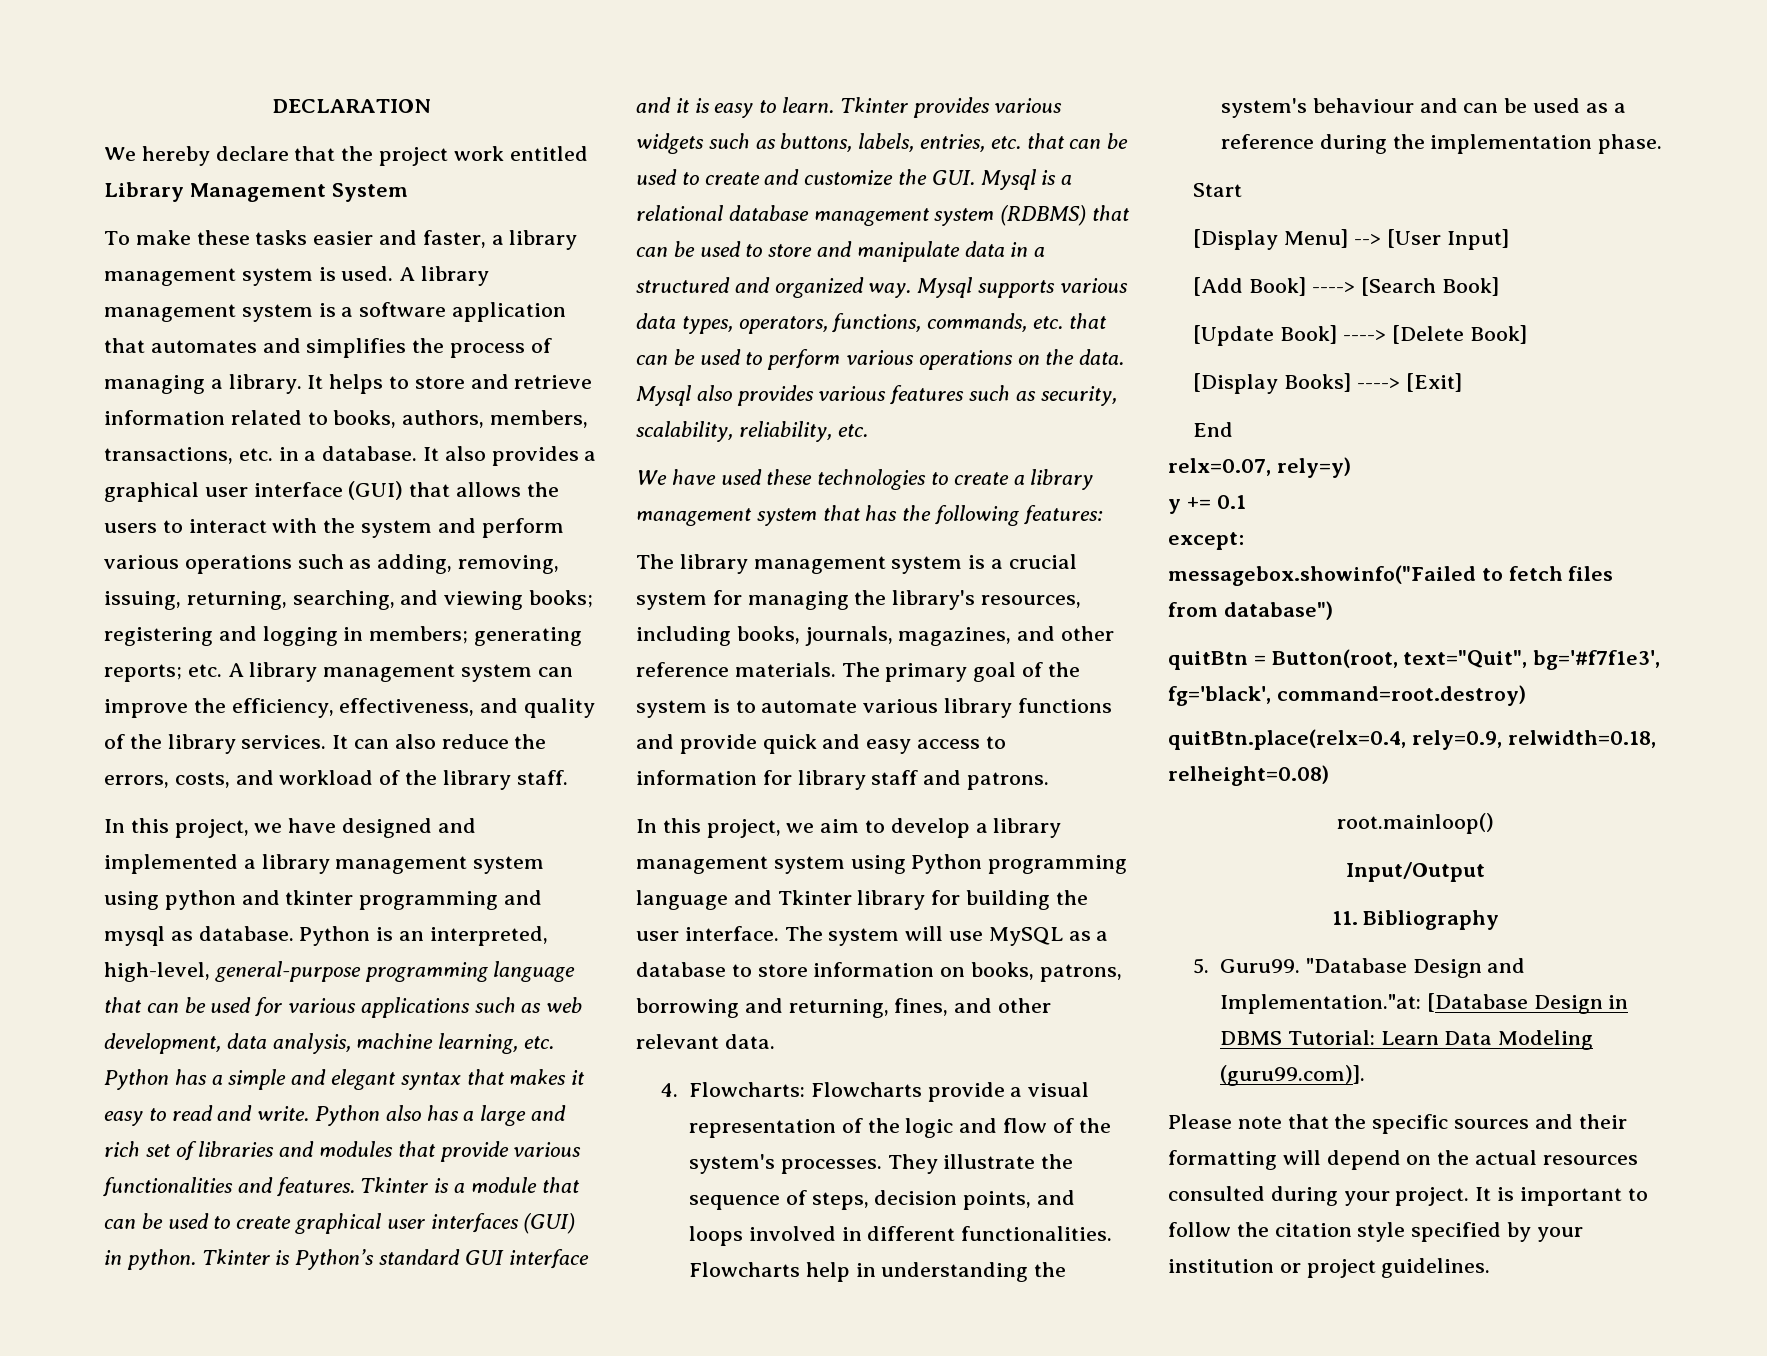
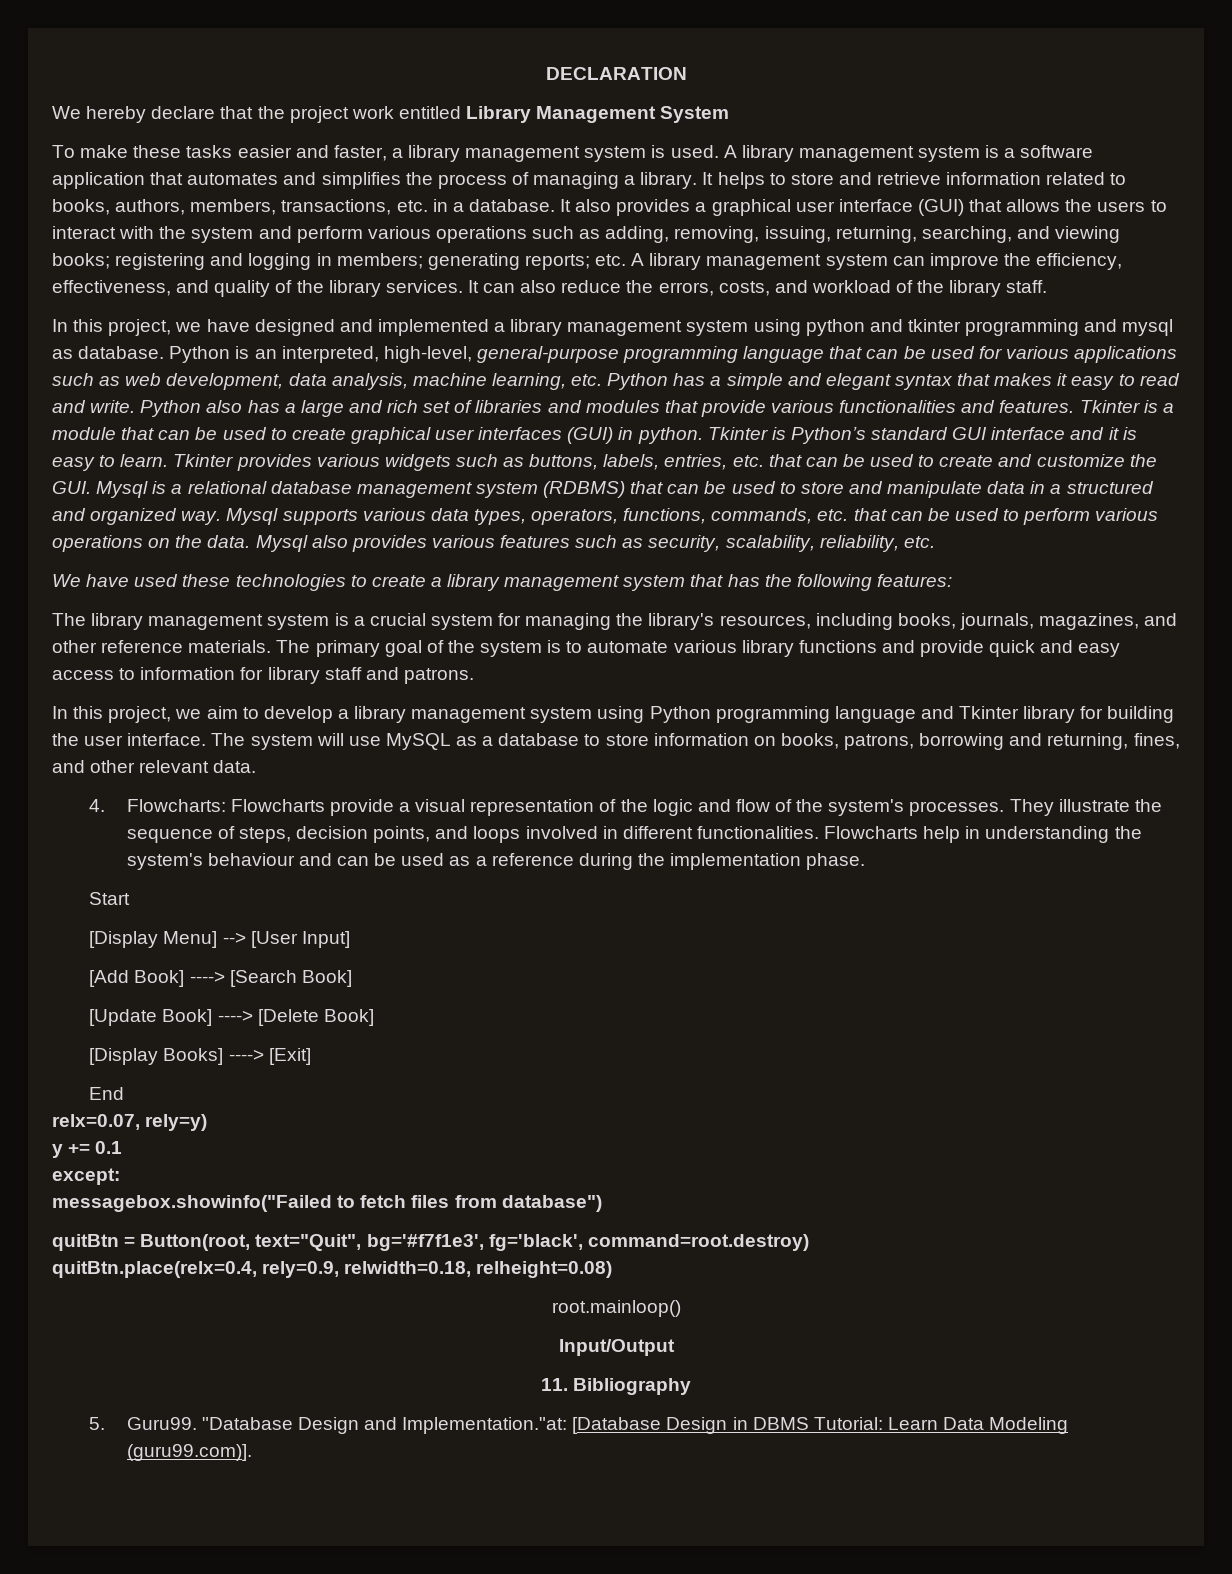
- Please note that the specific sources and their formatting will depend on the actual resources consulted during your project. It is important to follow the citation style specified by your institution or project guidelines.

